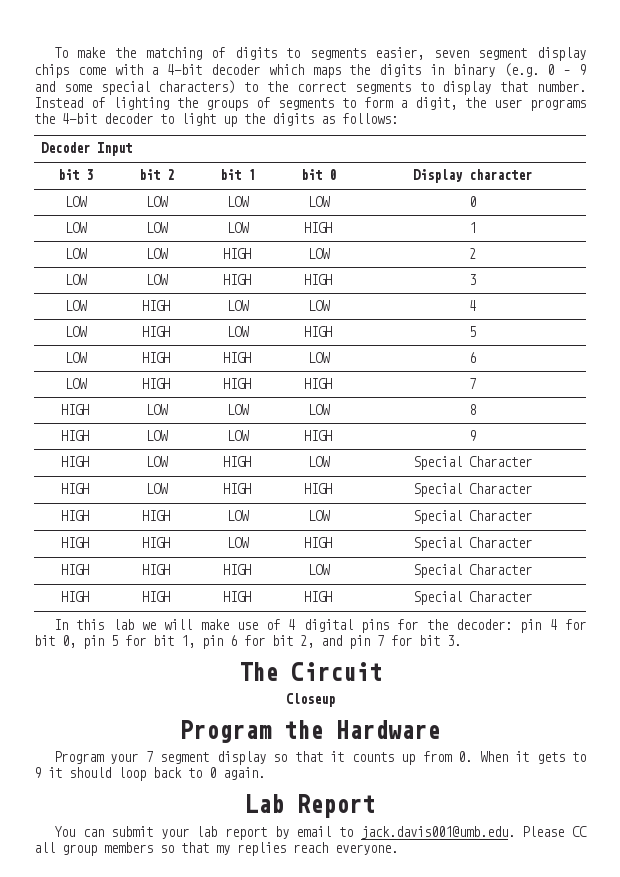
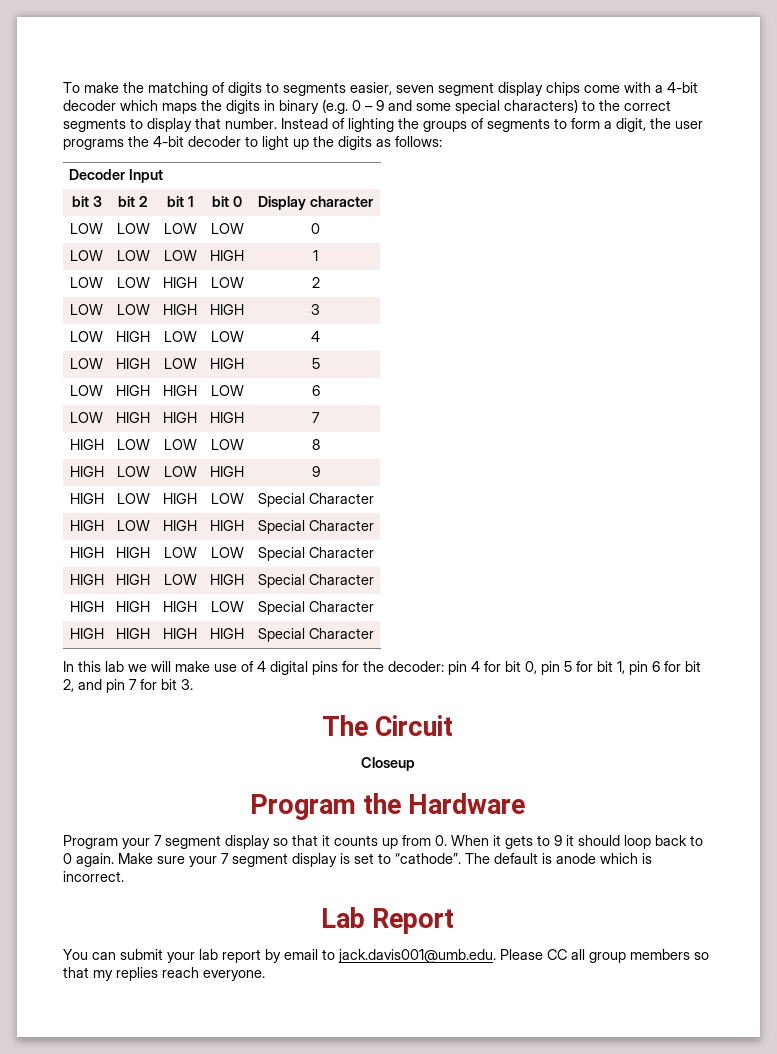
+ Make sure your 7 segment display is set to “cathode”. The default is anode which is incorrect.

